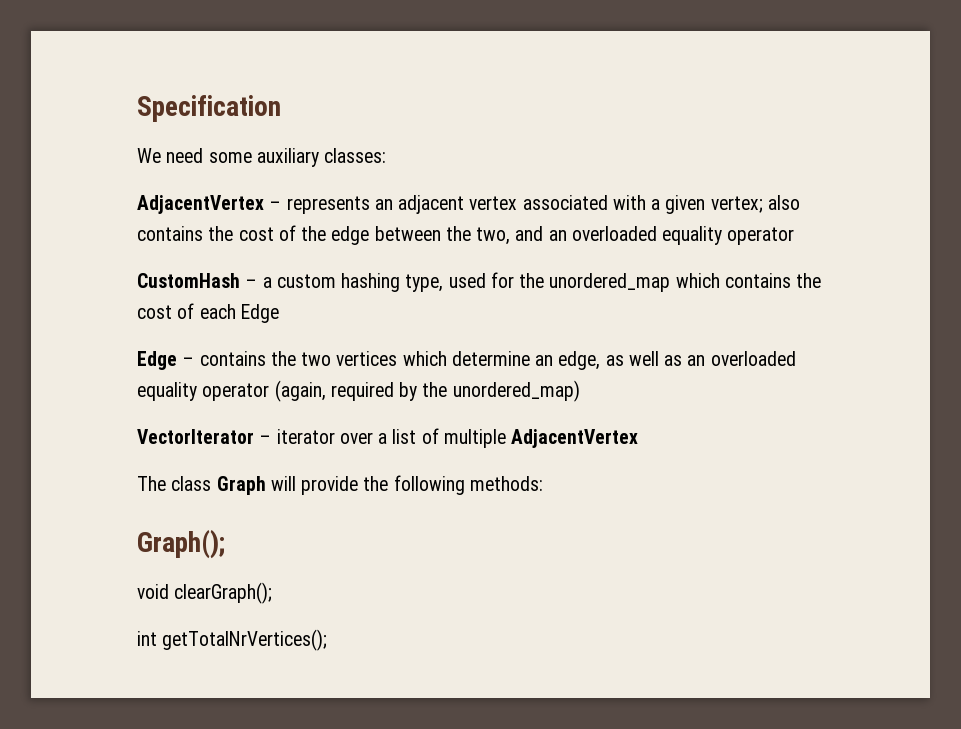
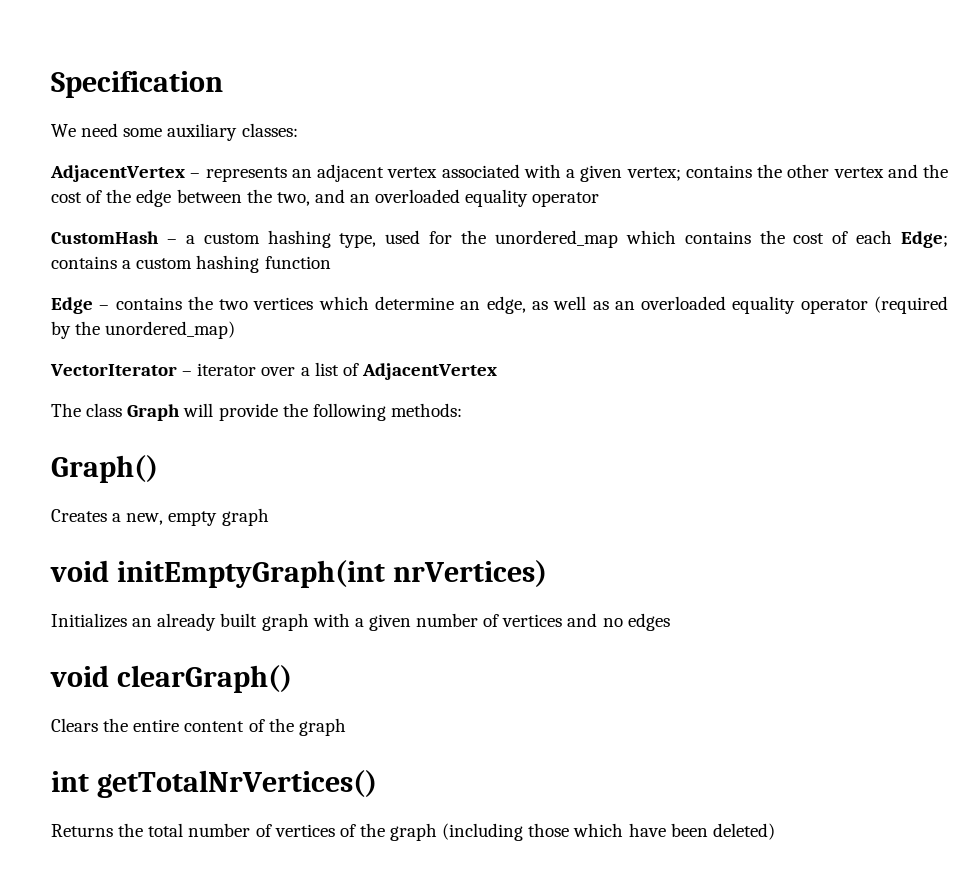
- AdjacentVertex – represents an adjacent vertex associated with a given vertex; also contains the cost of the edge between the two, and an overloaded equality operator
+ AdjacentVertex – represents an adjacent vertex associated with a given vertex; contains the other vertex and the cost of the edge between the two, and an overloaded equality operator
- CustomHash – a custom hashing type, used for the unordered_map which contains the cost of each Edge
+ CustomHash – a custom hashing type, used for the unordered_map which contains the cost of each Edge; contains a custom hashing function
- Edge – contains the two vertices which determine an edge, as well as an overloaded equality operator (again, required by the unordered_map)
+ Edge – contains the two vertices which determine an edge, as well as an overloaded equality operator (required by the unordered_map)
- VectorIterator – iterator over a list of multiple AdjacentVertex
+ VectorIterator – iterator over a list of AdjacentVertex
- Graph();
- void clearGraph();
- int getTotalNrVertices();
+ Graph()
+ Creates a new, empty graph
+ void initEmptyGraph(int nrVertices)
+ Initializes an already built graph with a given number of vertices and no edges
+ void clearGraph()
+ Clears the entire content of the graph
+ int getTotalNrVertices()
+ Returns the total number of vertices of the graph (including those which have been deleted)

